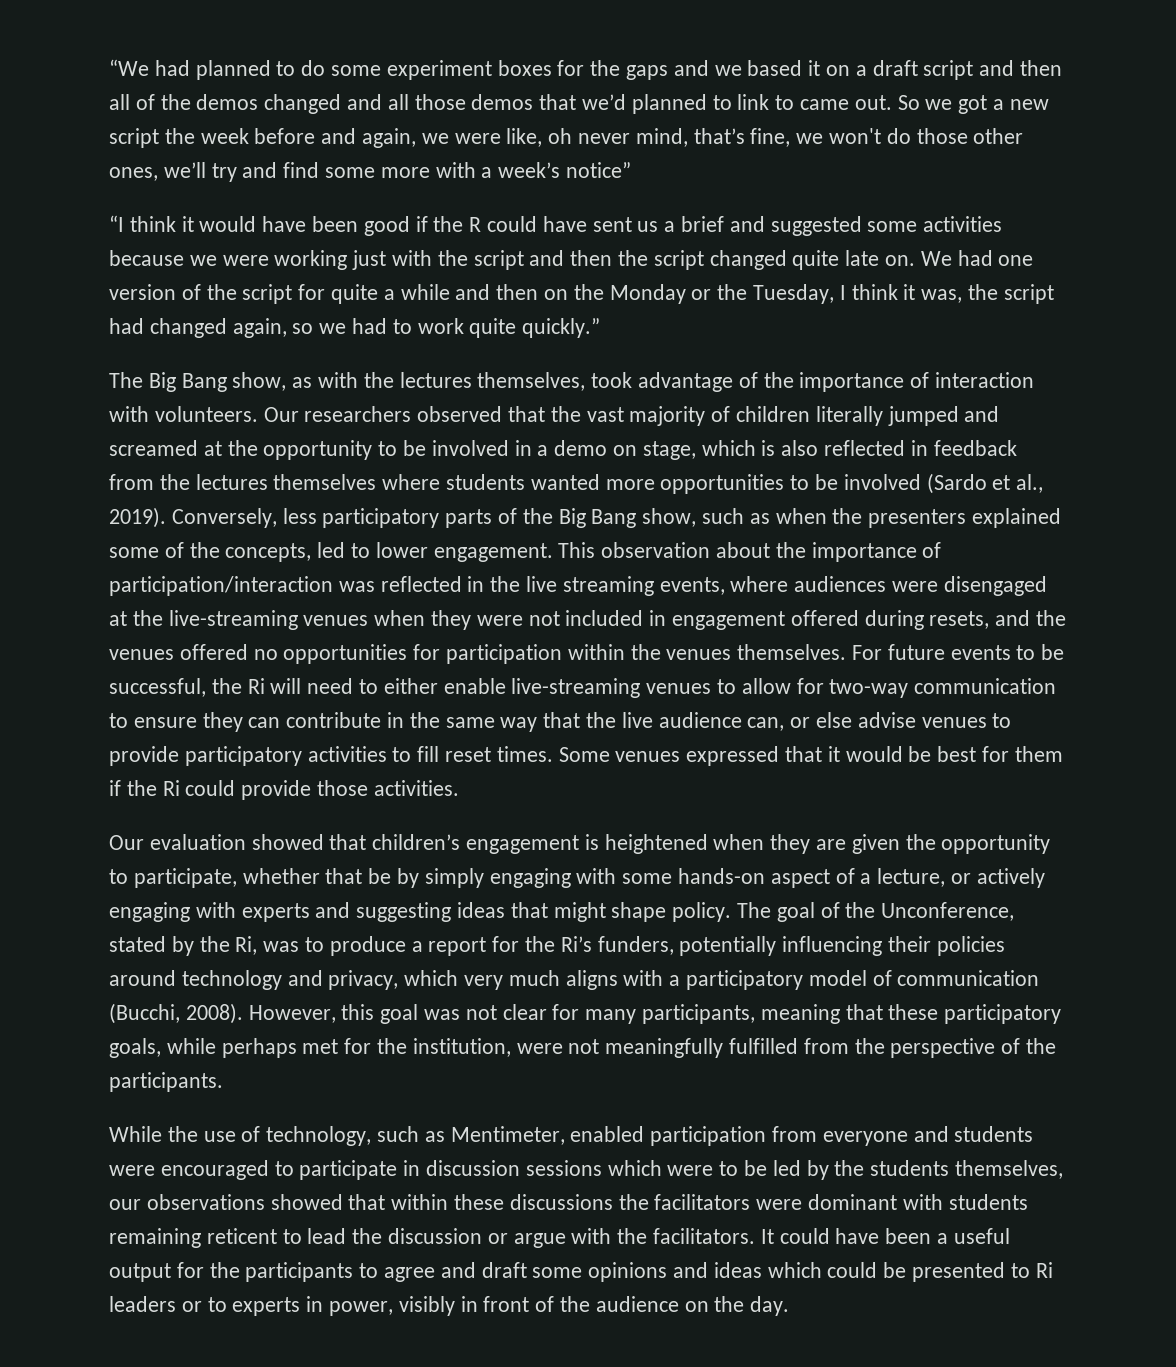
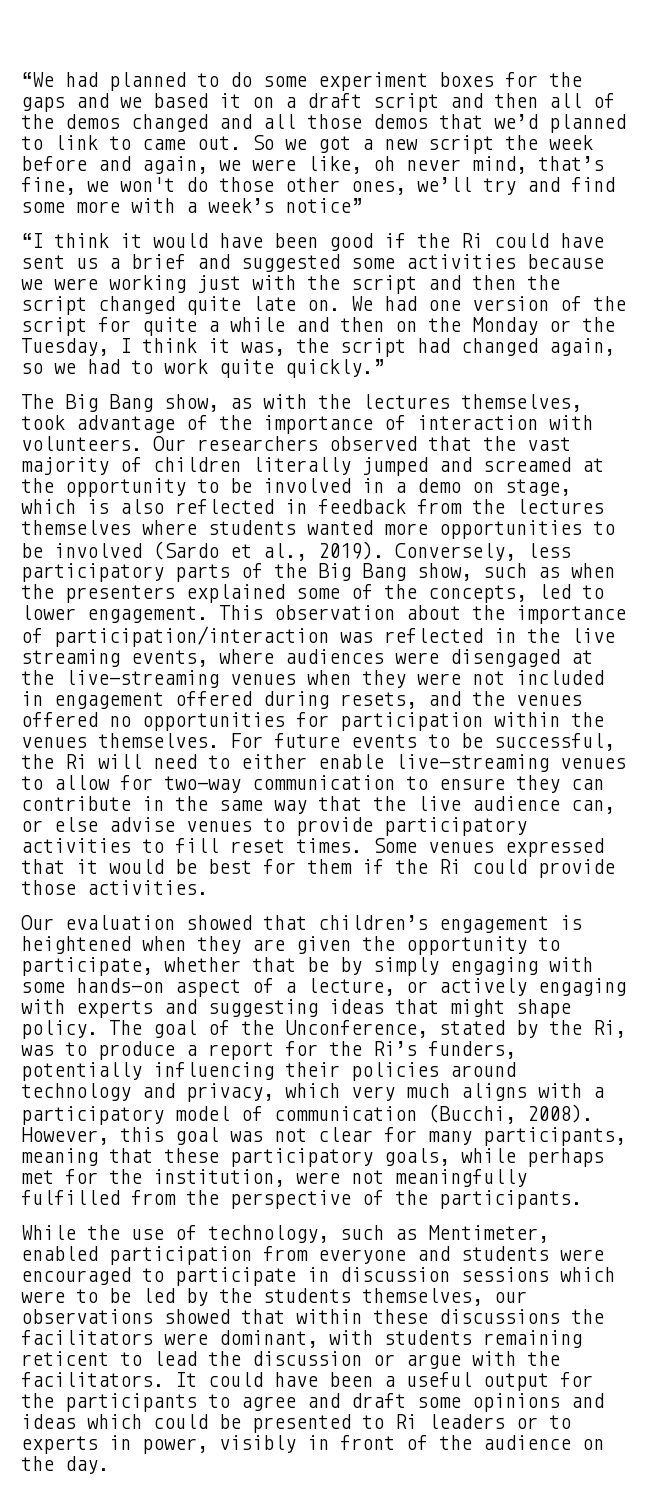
- “I think it would have been good if the R could have sent us a brief and suggested some activities because we were working just with the script and then the script changed quite late on.
+ “I think it would have been good if the Ri could have sent us a brief and suggested some activities because we were working just with the script and then the script changed quite late on.
- While the use of technology, such as Mentimeter, enabled participation from everyone and students were encouraged to participate in discussion sessions which were to be led by the students themselves, our observations showed that within these discussions the facilitators were dominant with students remaining reticent to lead the discussion or argue with the facilitators.
+ While the use of technology, such as Mentimeter, enabled participation from everyone and students were encouraged to participate in discussion sessions which were to be led by the students themselves, our observations showed that within these discussions the facilitators were dominant, with students remaining reticent to lead the discussion or argue with the facilitators.

